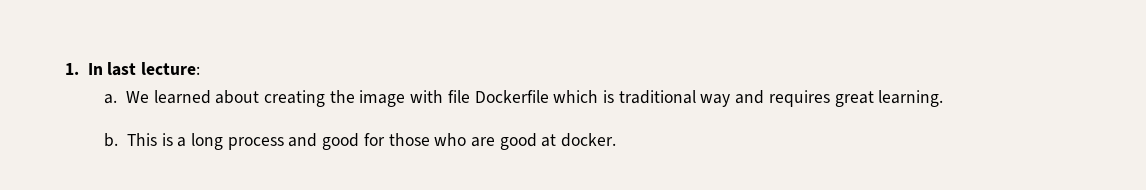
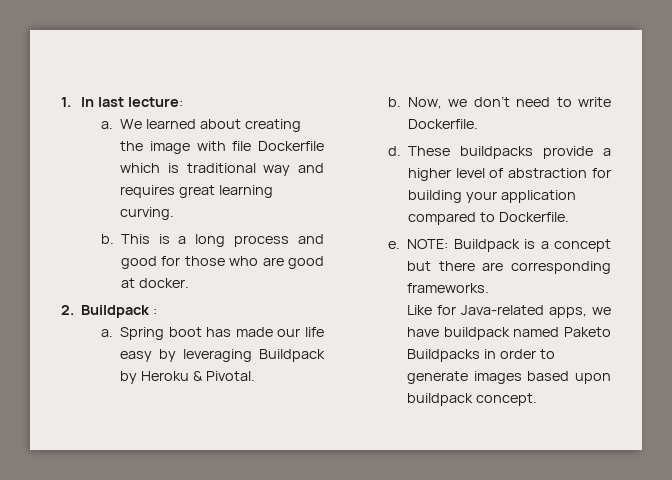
- We learned about creating the image with file Dockerfile which is traditional way and requires great learning.
+ We learned about creating the image with file Dockerfile which is traditional way and requires great learning curving.
+ 2. Buildpack :
+ a. Spring boot has made our life easy by leveraging Buildpack by Heroku & Pivotal.
+ b. Now, we don’t need to write Dockerfile.
+ d. These buildpacks provide a higher level of abstraction for building your application compared to Dockerfile.
+ e. NOTE: Buildpack is a concept but there are corresponding frameworks.
+ Like for Java-related apps, we have buildpack named Paketo Buildpacks in order to generate images based upon buildpack concept.

